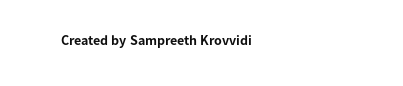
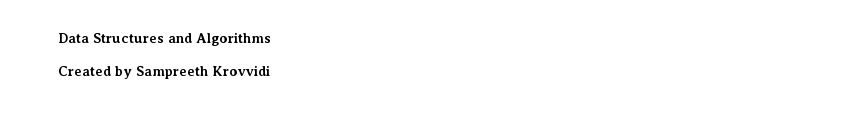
+ Data Structures and Algorithms

